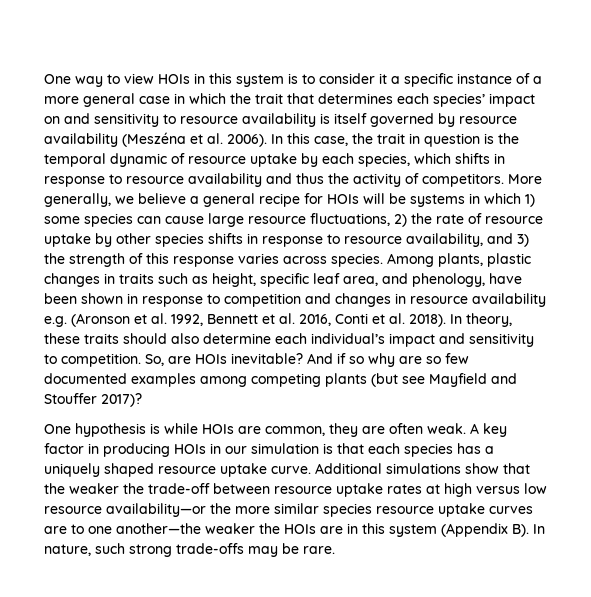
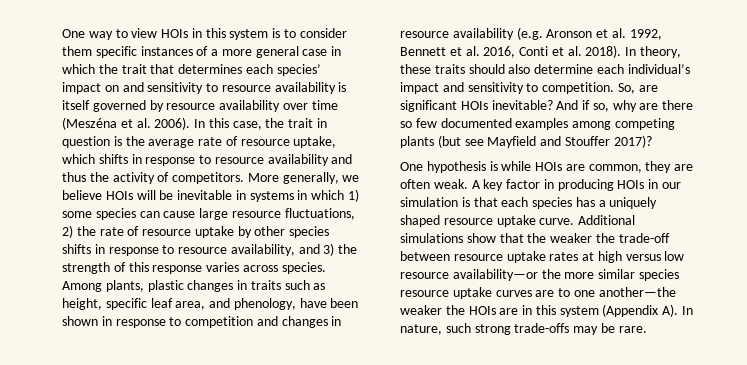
- One way to view HOIs in this system is to consider it a specific instance of a more general case in which the trait that determines each species’ impact on and sensitivity to resource availability is itself governed by resource availability (Meszéna et al. 2006).
+ One way to view HOIs in this system is to consider them specific instances of a more general case in which the trait that determines each species’ impact on and sensitivity to resource availability is itself governed by resource availability over time (Meszéna et al. 2006).
- In this case, the trait in question is the temporal dynamic of resource uptake by each species, which shifts in response to resource availability and thus the activity of competitors.
+ In this case, the trait in question is the average rate of resource uptake, which shifts in response to resource availability and thus the activity of competitors.
- More generally, we believe a general recipe for HOIs will be systems in which 1) some species can cause large resource fluctuations, 2) the rate of resource uptake by other species shifts in response to resource availability, and 3) the strength of this response varies across species.
+ More generally, we believe HOIs will be inevitable in systems in which 1) some species can cause large resource fluctuations, 2) the rate of resource uptake by other species shifts in response to resource availability, and 3) the strength of this response varies across species.
- Among plants, plastic changes in traits such as height, specific leaf area, and phenology, have been shown in response to competition and changes in resource availability e.g. (Aronson et al. 1992, Bennett et al. 2016, Conti et al. 2018).
+ Among plants, plastic changes in traits such as height, specific leaf area, and phenology, have been shown in response to competition and changes in resource availability (e.g. Aronson et al. 1992, Bennett et al. 2016, Conti et al. 2018).
- So, are HOIs inevitable?
+ So, are significant HOIs inevitable?
- And if so why are so few documented examples among competing plants (but see Mayfield and Stouffer 2017)?
+ And if so, why are there so few documented examples among competing plants (but see Mayfield and Stouffer 2017)?
- Additional simulations show that the weaker the trade-off between resource uptake rates at high versus low resource availability—or the more similar species resource uptake curves are to one another—the weaker the HOIs are in this system (Appendix B). In nature, such strong trade-offs may be rare.
+ Additional simulations show that the weaker the trade-off between resource uptake rates at high versus low resource availability—or the more similar species resource uptake curves are to one another—the weaker the HOIs are in this system (Appendix A). In nature, such strong trade-offs may be rare.

